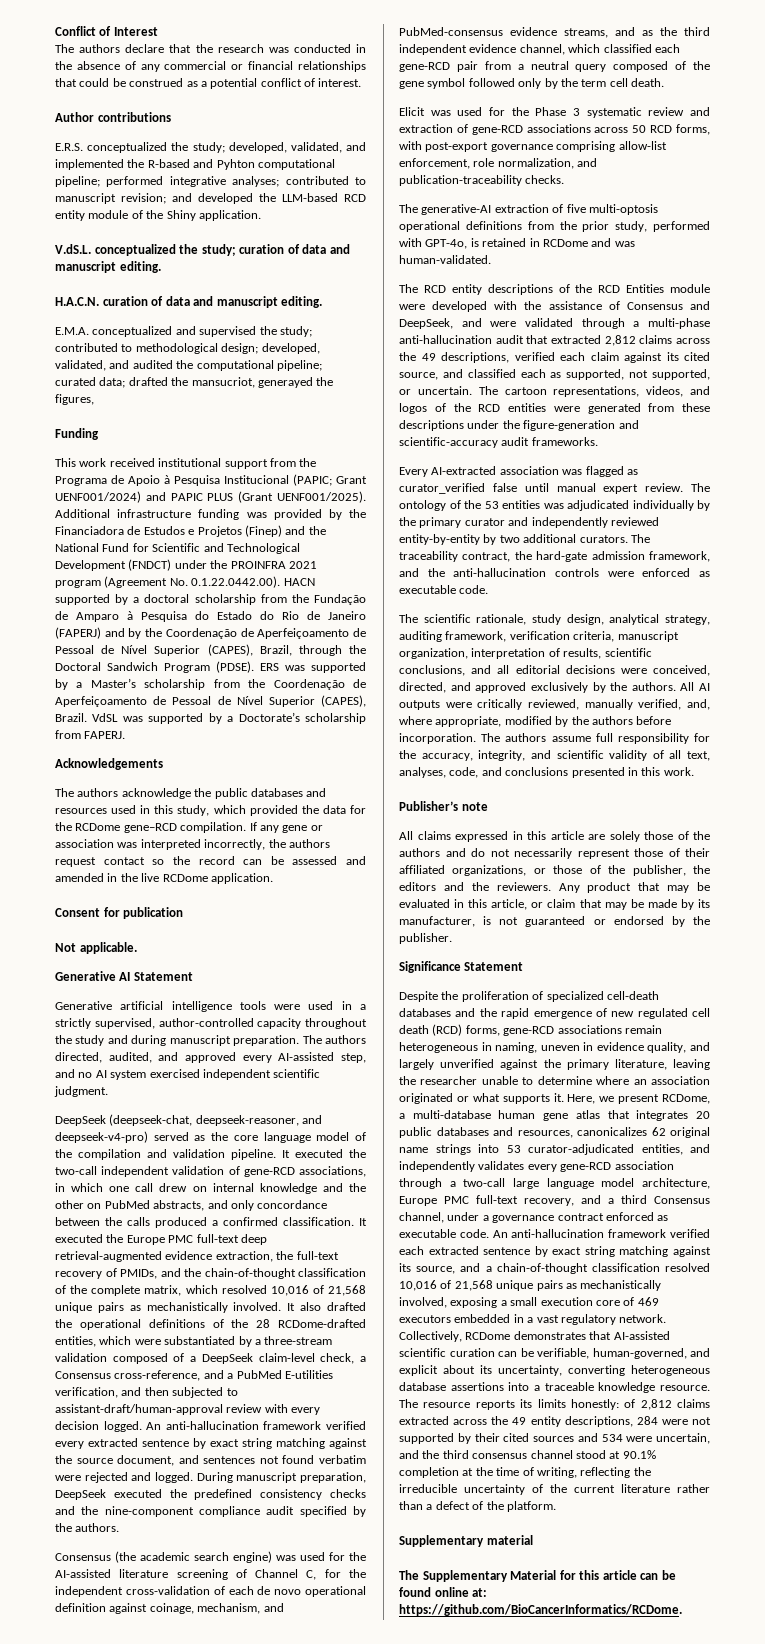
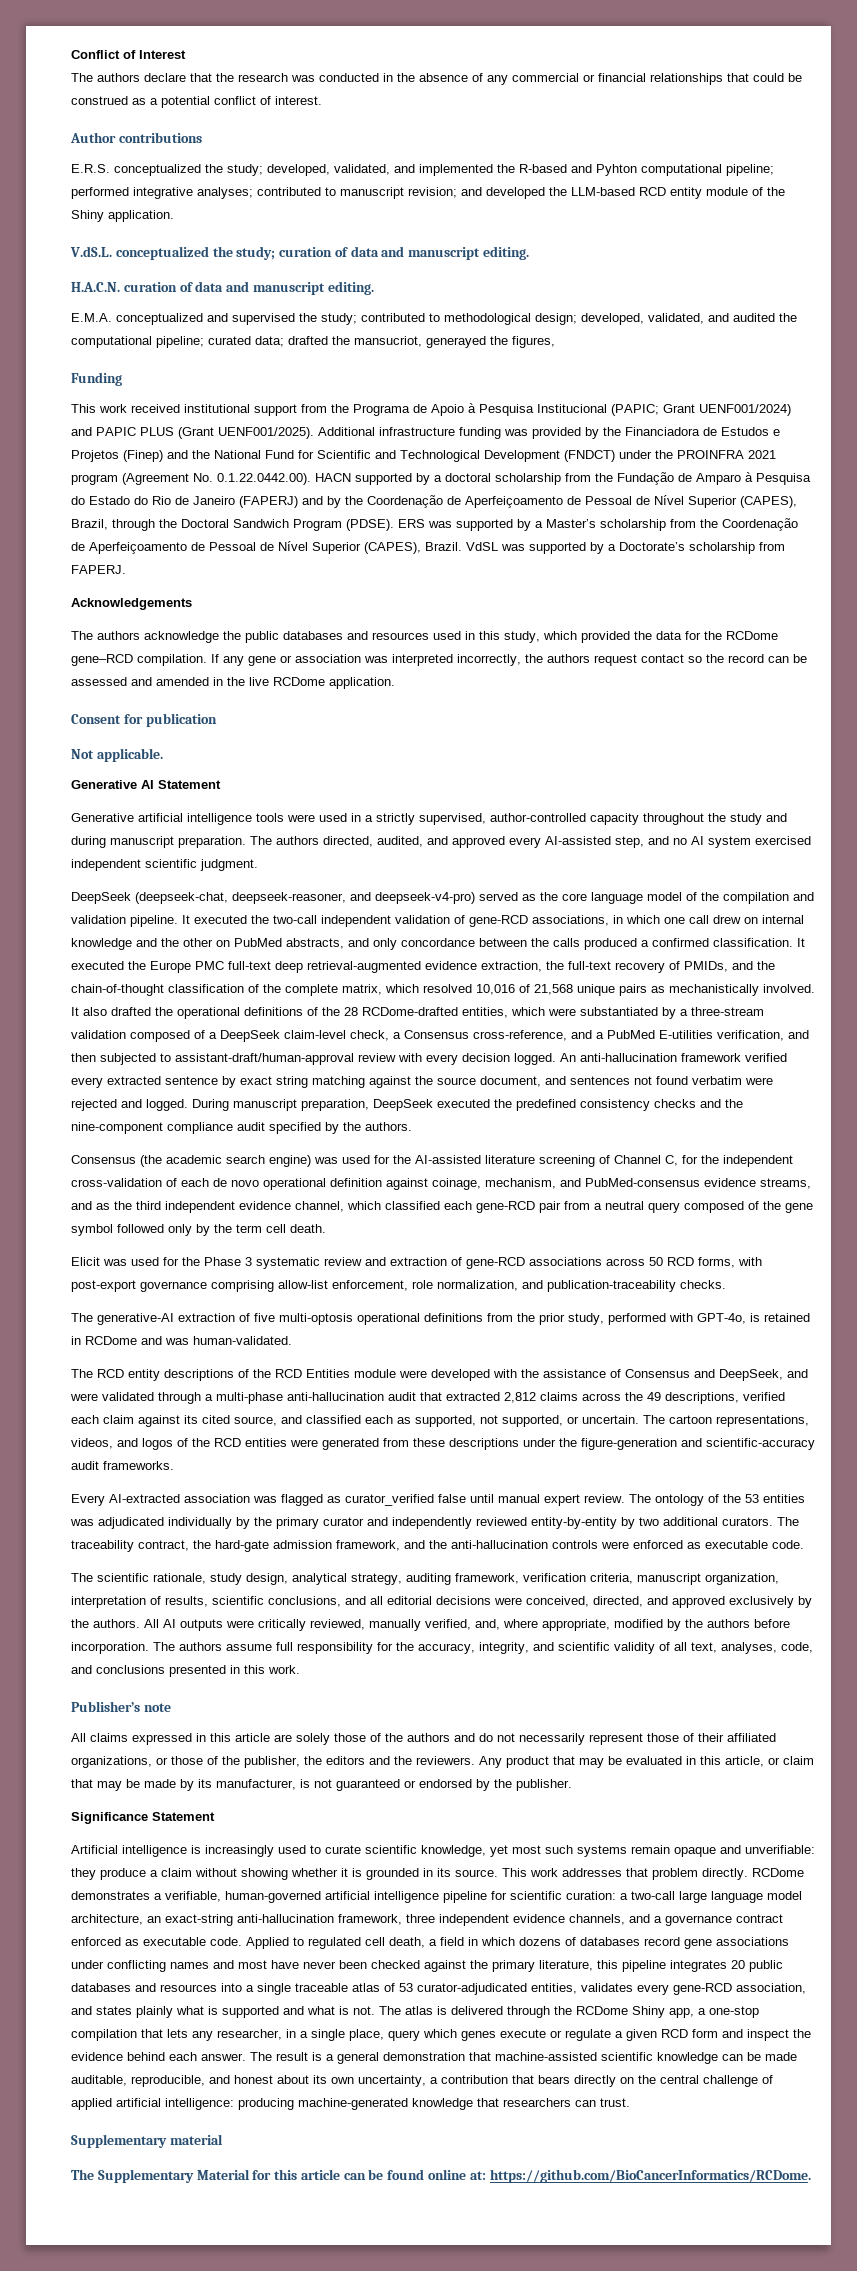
- Despite the proliferation of specialized cell-death databases and the rapid emergence of new regulated cell death (RCD) forms, gene-RCD associations remain heterogeneous in naming, uneven in evidence quality, and largely unverified against the primary literature, leaving the researcher unable to determine where an association originated or what supports it. Here, we present RCDome, a multi-database human gene atlas that integrates 20 public databases and resources, canonicalizes 62 original name strings into 53 curator-adjudicated entities, and independently validates every gene-RCD association through a two-call large language model architecture, Europe PMC full-text recovery, and a third Consensus channel, under a governance contract enforced as executable code.
+ Artificial intelligence is increasingly used to curate scientific knowledge, yet most such systems remain opaque and unverifiable: they produce a claim without showing whether it is grounded in its source. This work addresses that problem directly. RCDome demonstrates a verifiable, human-governed artificial intelligence pipeline for scientific curation: a two-call large language model architecture, an exact-string anti-hallucination framework, three independent evidence channels, and a governance contract enforced as executable code.
- An anti-hallucination framework verified each extracted sentence by exact string matching against its source, and a chain-of-thought classification resolved 10,016 of 21,568 unique pairs as mechanistically involved, exposing a small execution core of 469 executors embedded in a vast regulatory network. Collectively, RCDome demonstrates that AI-assisted scientific curation can be verifiable, human-governed, and explicit about its uncertainty, converting heterogeneous database assertions into a traceable knowledge resource. The resource reports its limits honestly: of 2,812 claims extracted across the 49 entity descriptions, 284 were not supported by their cited sources and 534 were uncertain, and the third consensus channel stood at 90.1% completion at the time of writing, reflecting the irreducible uncertainty of the current literature rather than a defect of the platform.
+ Applied to regulated cell death, a field in which dozens of databases record gene associations under conflicting names and most have never been checked against the primary literature, this pipeline integrates 20 public databases and resources into a single traceable atlas of 53 curator-adjudicated entities, validates every gene-RCD association, and states plainly what is supported and what is not. The atlas is delivered through the RCDome Shiny app, a one-stop compilation that lets any researcher, in a single place, query which genes execute or regulate a given RCD form and inspect the evidence behind each answer. The result is a general demonstration that machine-assisted scientific knowledge can be made auditable, reproducible, and honest about its own uncertainty, a contribution that bears directly on the central challenge of applied artificial intelligence: producing machine-generated knowledge that researchers can trust.

